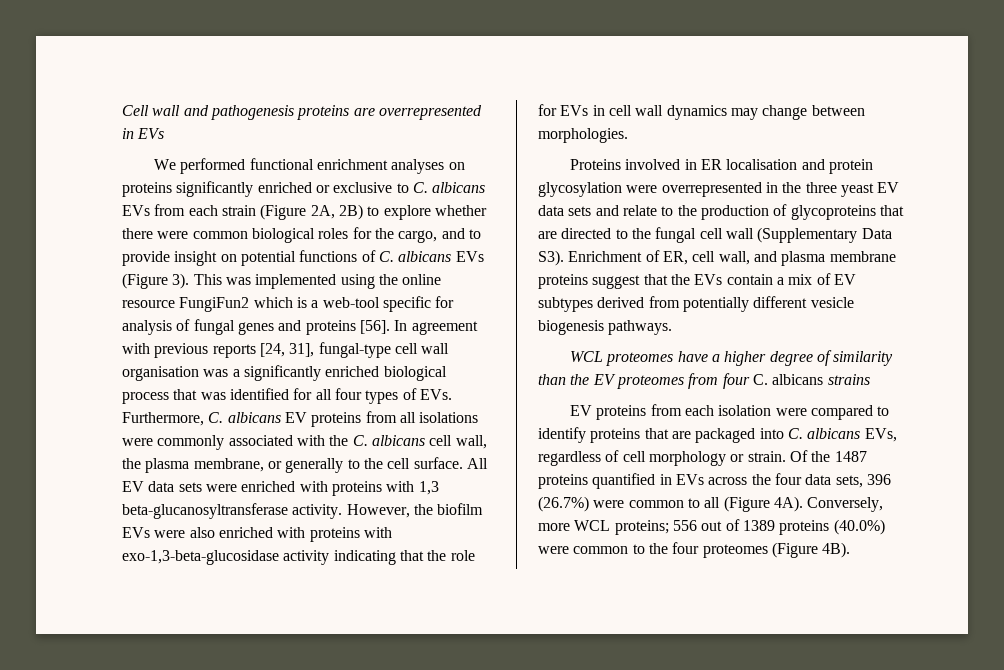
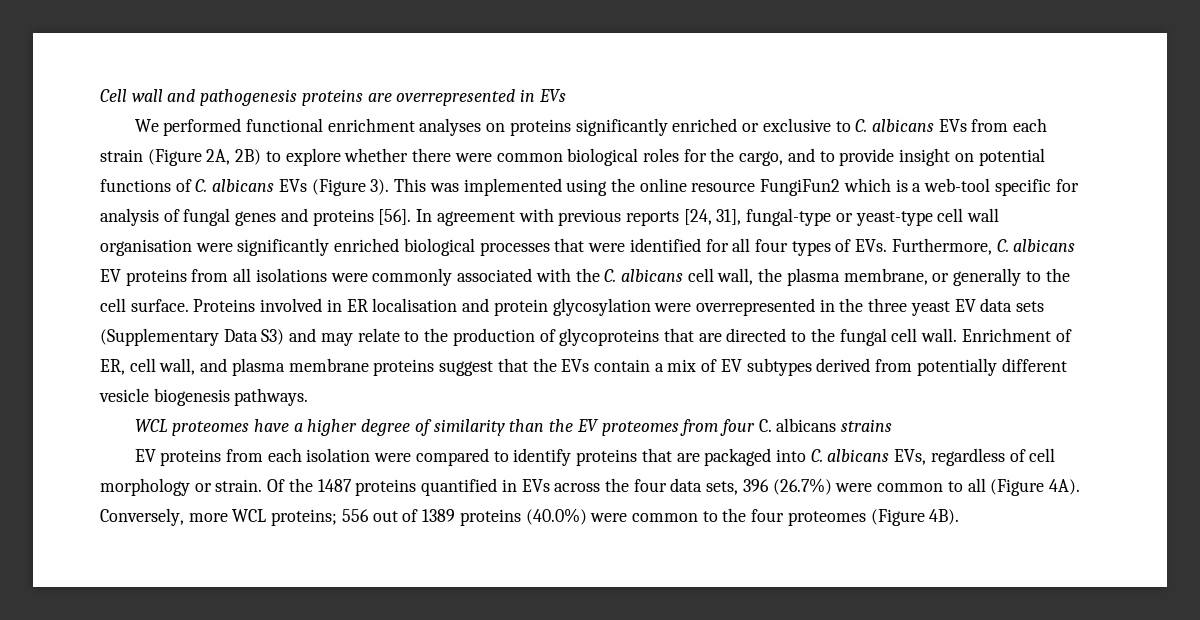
- In agreement with previous reports [24, 31], fungal-type cell wall organisation was a significantly enriched biological process that was identified for all four types of EVs. Furthermore, C. albicans EV proteins from all isolations were commonly associated with the C. albicans cell wall, the plasma membrane, or generally to the cell surface. All EV data sets were enriched with proteins with 1,3 beta-glucanosyltransferase activity. However, the biofilm EVs were also enriched with proteins with exo-1,3-beta-glucosidase activity indicating that the role for EVs in cell wall dynamics may change between morphologies.
- Proteins involved in ER localisation and protein glycosylation were overrepresented in the three yeast EV data sets and relate to the production of glycoproteins that are directed to the fungal cell wall (Supplementary Data S3). Enrichment of ER, cell wall, and plasma membrane proteins suggest that the EVs contain a mix of EV subtypes derived from potentially different vesicle biogenesis pathways.
+ In agreement with previous reports [24, 31], fungal-type or yeast-type cell wall organisation were significantly enriched biological processes that were identified for all four types of EVs. Furthermore, C. albicans EV proteins from all isolations were commonly associated with the C. albicans cell wall, the plasma membrane, or generally to the cell surface. Proteins involved in ER localisation and protein glycosylation were overrepresented in the three yeast EV data sets (Supplementary Data S3) and may relate to the production of glycoproteins that are directed to the fungal cell wall. Enrichment of ER, cell wall, and plasma membrane proteins suggest that the EVs contain a mix of EV subtypes derived from potentially different vesicle biogenesis pathways.

